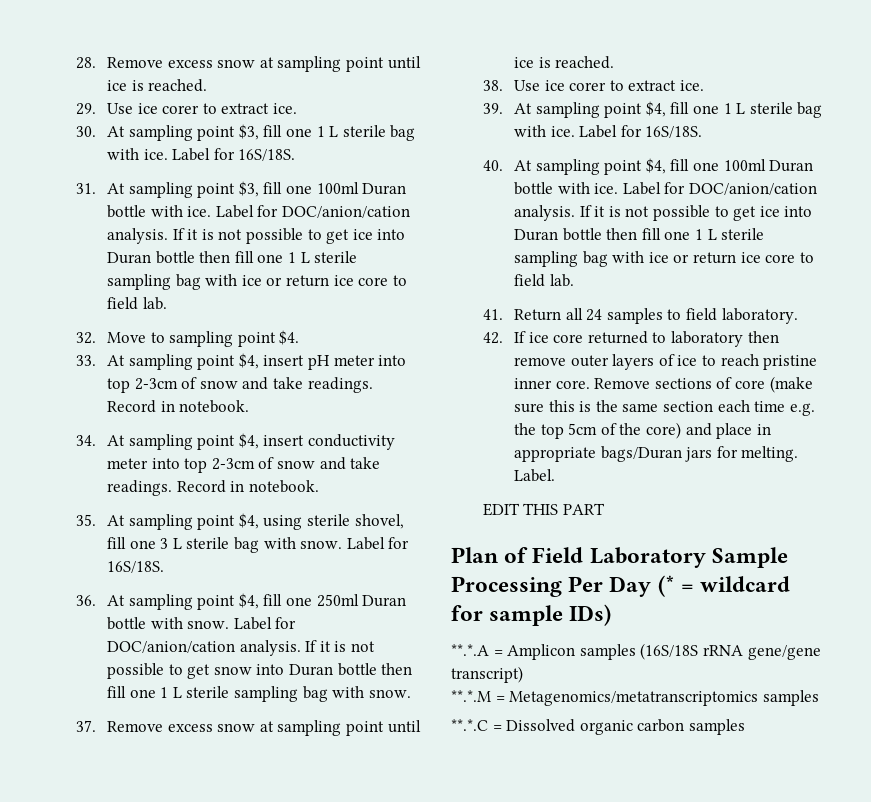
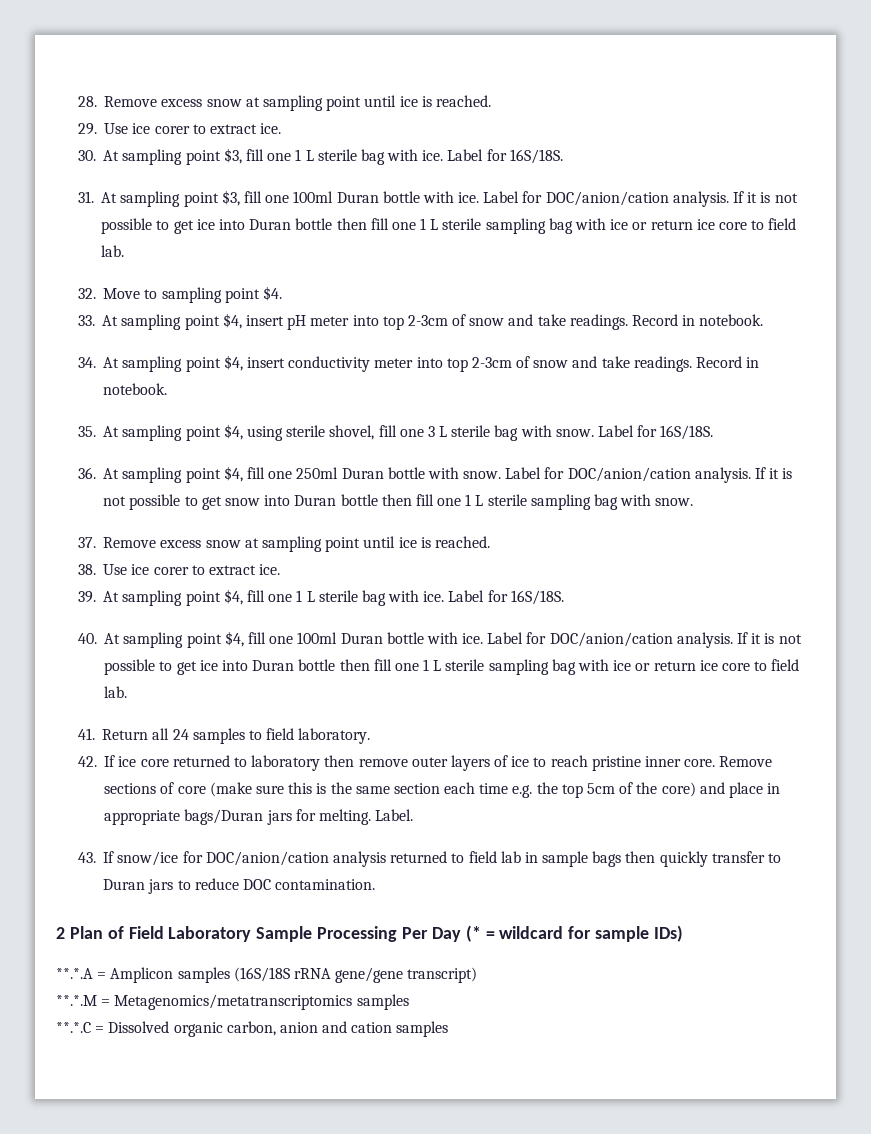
- EDIT THIS PART
- Plan of Field Laboratory Sample Processing Per Day (* = wildcard for sample IDs)
+ 43. If snow/ice for DOC/anion/cation analysis returned to field lab in sample bags then quickly transfer to Duran jars to reduce DOC contamination.
+ 2 Plan of Field Laboratory Sample Processing Per Day (* = wildcard for sample IDs)
- **.*.C = Dissolved organic carbon samples
+ **.*.C = Dissolved organic carbon, anion and cation samples

